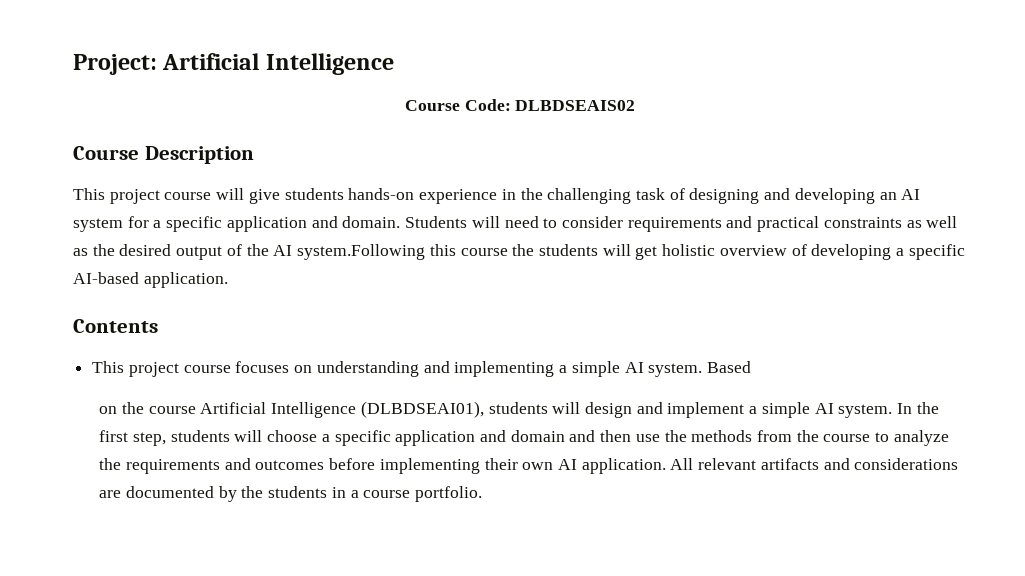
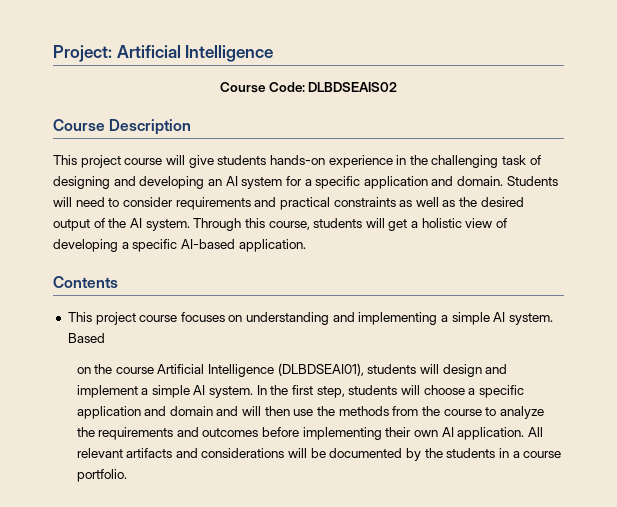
- Students will need to consider requirements and practical constraints as well as the desired output of the AI system.Following this course the students will get holistic overview of developing a specific AI-based application.
+ Students will need to consider requirements and practical constraints as well as the desired output of the AI system. Through this course, students will get a holistic view of developing a specific AI-based application.
- In the first step, students will choose a specific application and domain and then use the methods from the course to analyze the requirements and outcomes before implementing their own AI application.
+ In the first step, students will choose a specific application and domain and will then use the methods from the course to analyze the requirements and outcomes before implementing their own AI application.
- All relevant artifacts and considerations are documented by the students in a course portfolio.
+ All relevant artifacts and considerations will be documented by the students in a course portfolio.

